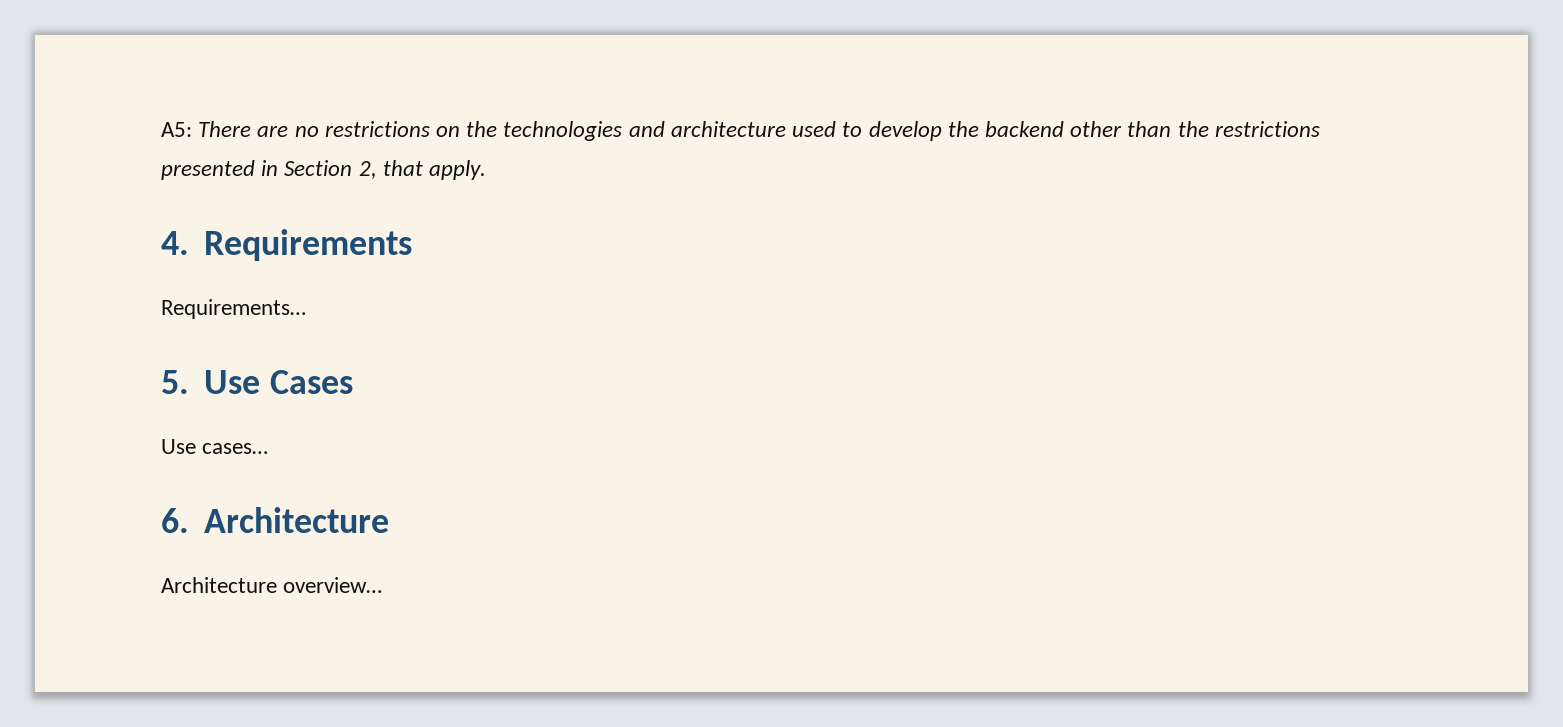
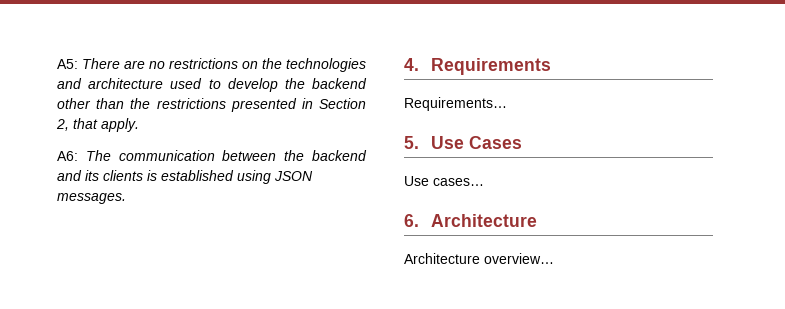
+ A6: The communication between the backend and its clients is established using JSON messages.

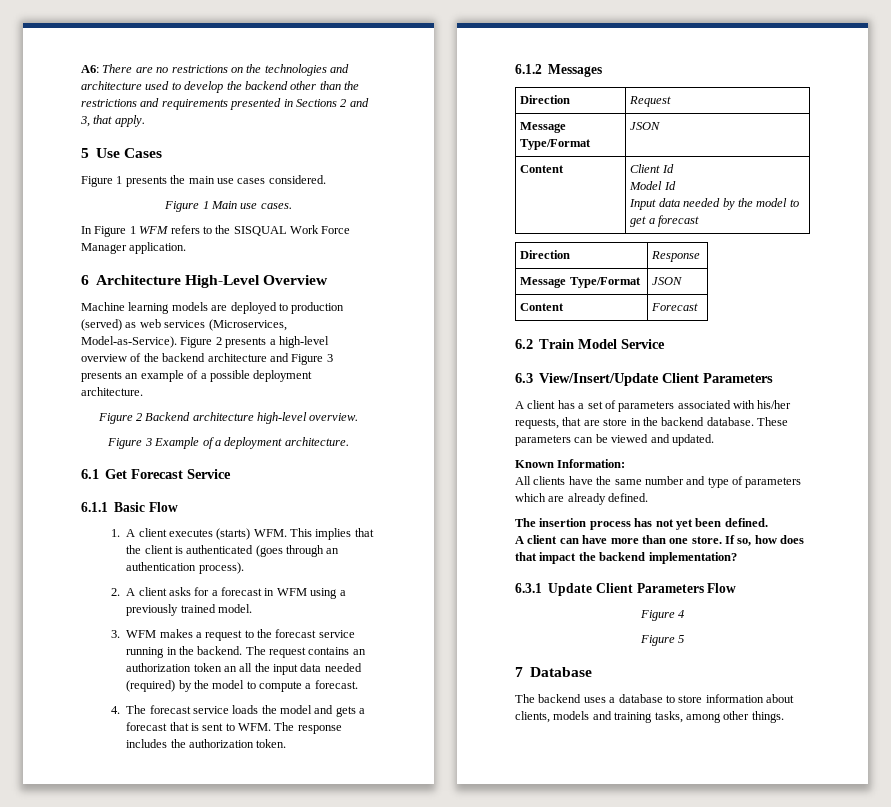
- A5: There are no restrictions on the technologies and architecture used to develop the backend other than the restrictions presented in Section 2, that apply.
- A6: The communication between the backend and its clients is established using JSON messages.
- 4. Requirements
- Requirements…
- 5. Use Cases
- Use cases…
- 6. Architecture
- Architecture overview…
+ A6: There are no restrictions on the technologies and architecture used to develop the backend other than the restrictions and requirements presented in Sections 2 and 3, that apply.
+ 5 Use Cases
+ Figure 1 presents the main use cases considered.
+ Figure 1 Main use cases.
+ In Figure 1 WFM refers to the SISQUAL Work Force Manager application.
+ 6 Architecture High-Level Overview
+ Machine learning models are deployed to production (served) as web services (Microservices, Model-as-Service). Figure 2 presents a high-level overview of the backend architecture and Figure 3 presents an example of a possible deployment architecture.
+ Figure 2 Backend architecture high-level overview.
+ Figure 3 Example of a deployment architecture.
+ 6.1 Get Forecast Service
+ 6.1.1 Basic Flow
+ 1. A client executes (starts) WFM. This implies that the client is authenticated (goes through an authentication process).
+ 2. A client asks for a forecast in WFM using a previously trained model.
+ 3. WFM makes a request to the forecast service running in the backend. The request contains an authorization token an all the input data needed (required) by the model to compute a forecast.
+ 4. The forecast service loads the model and gets a forecast that is sent to WFM. The response includes the authorization token.
+ 6.1.2 Messages
+ Direction | Request
+ Message Type/Format | JSON
+ Content | Client Id
+ Model Id
+ Input data needed by the model to get a forecast
+ Direction | Response
+ Message Type/Format | JSON
+ Content | Forecast
+ 6.2 Train Model Service
+ 6.3 View/Insert/Update Client Parameters
+ A client has a set of parameters associated with his/her requests, that are store in the backend database. These parameters can be viewed and updated.
+ Known Information:
+ All clients have the same number and type of parameters which are already defined.
+ The insertion process has not yet been defined.
+ A client can have more than one store. If so, how does that impact the backend implementation?
+ 6.3.1 Update Client Parameters Flow
+ Figure 4
+ Figure 5
+ 7 Database
+ The backend uses a database to store information about clients, models and training tasks, among other things.

